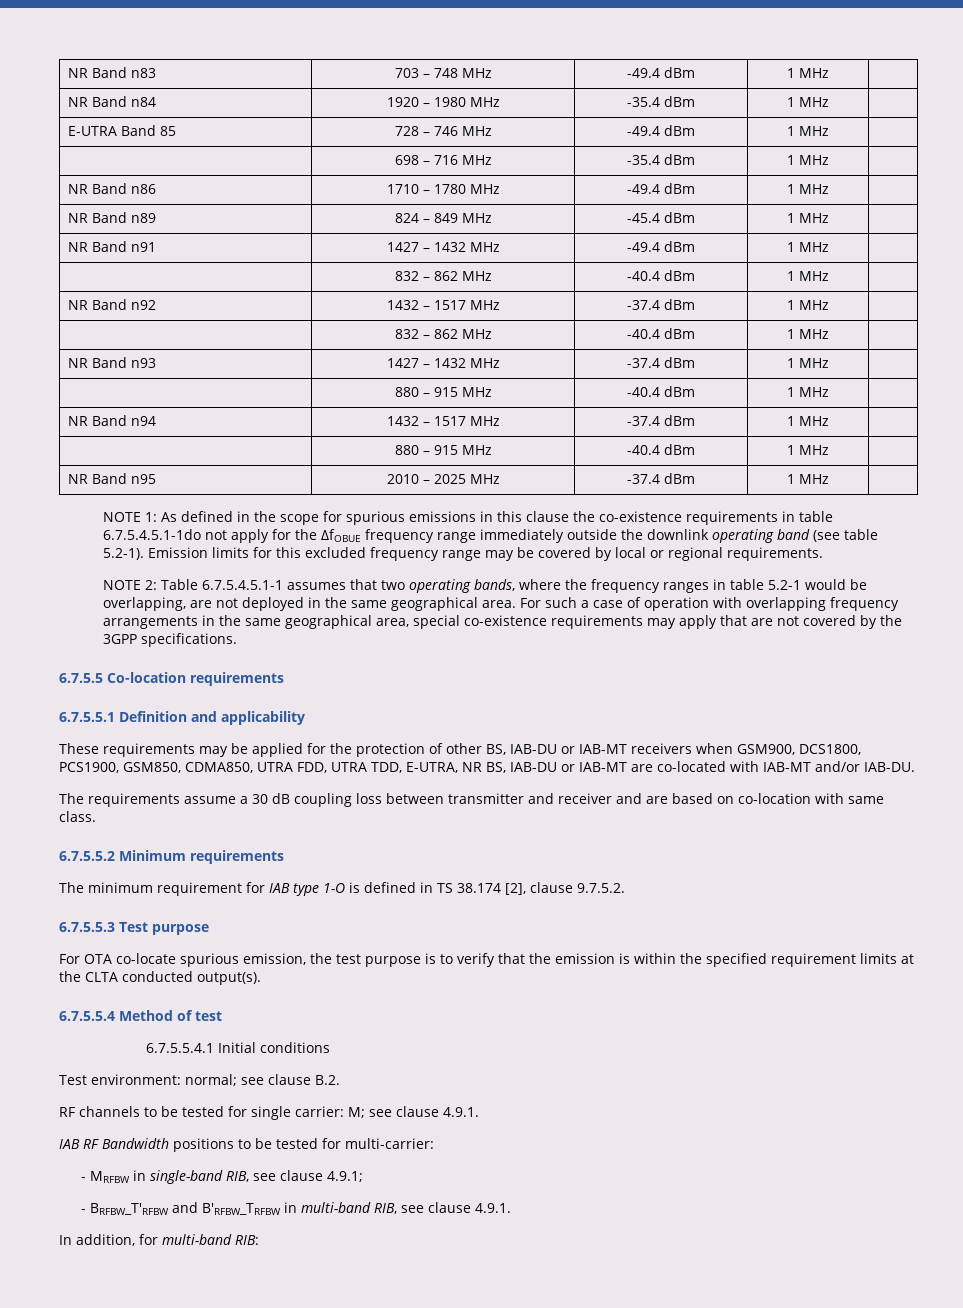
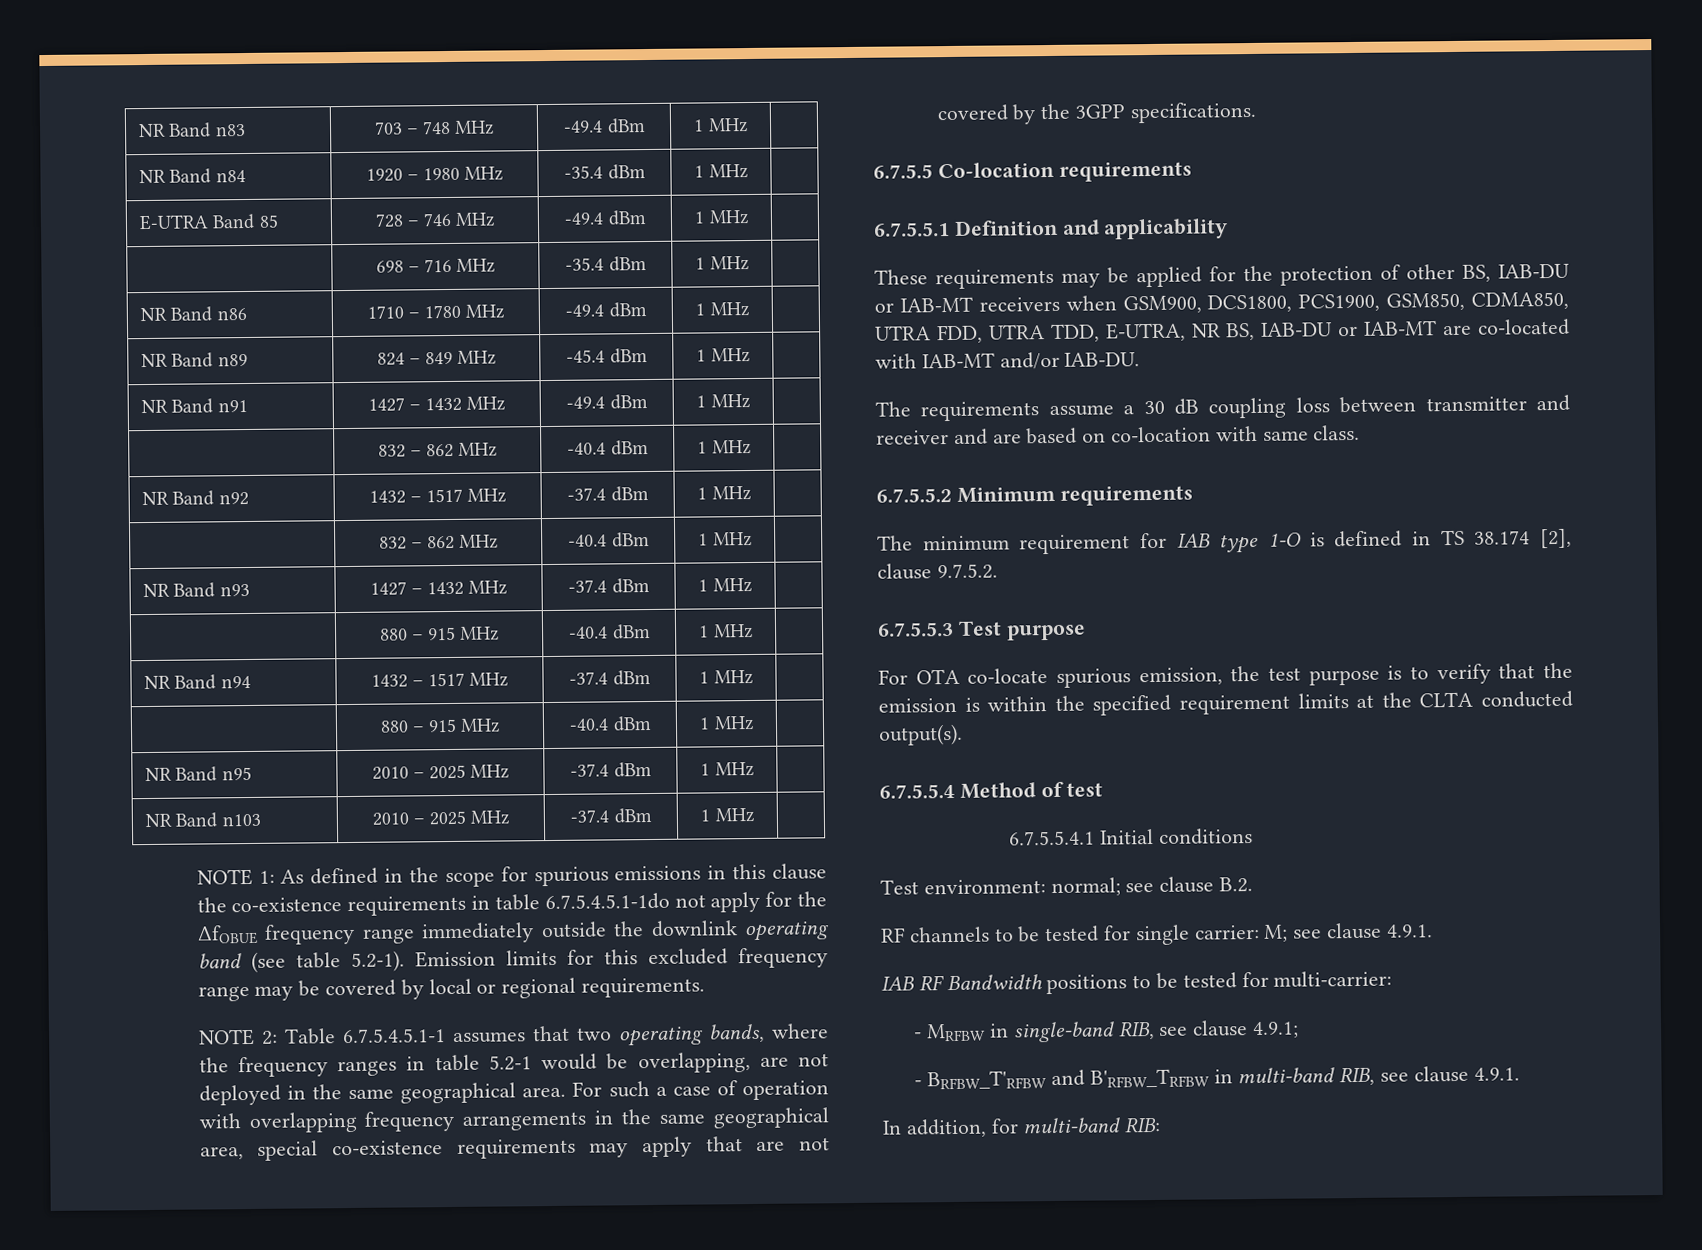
+ NR Band n103 | 2010 – 2025 MHz | -37.4 dBm | 1 MHz |

